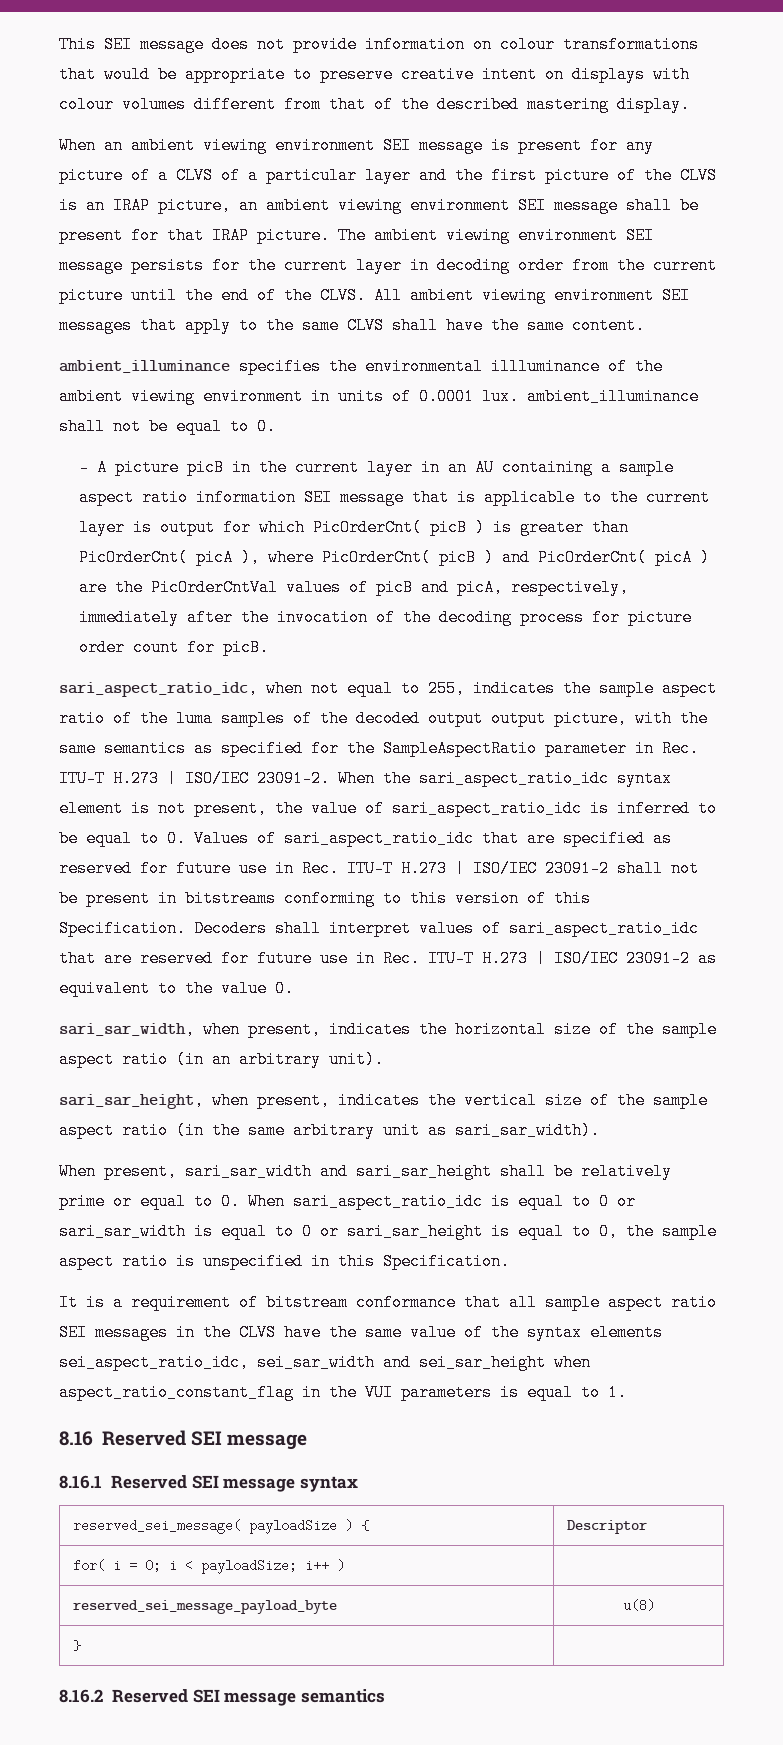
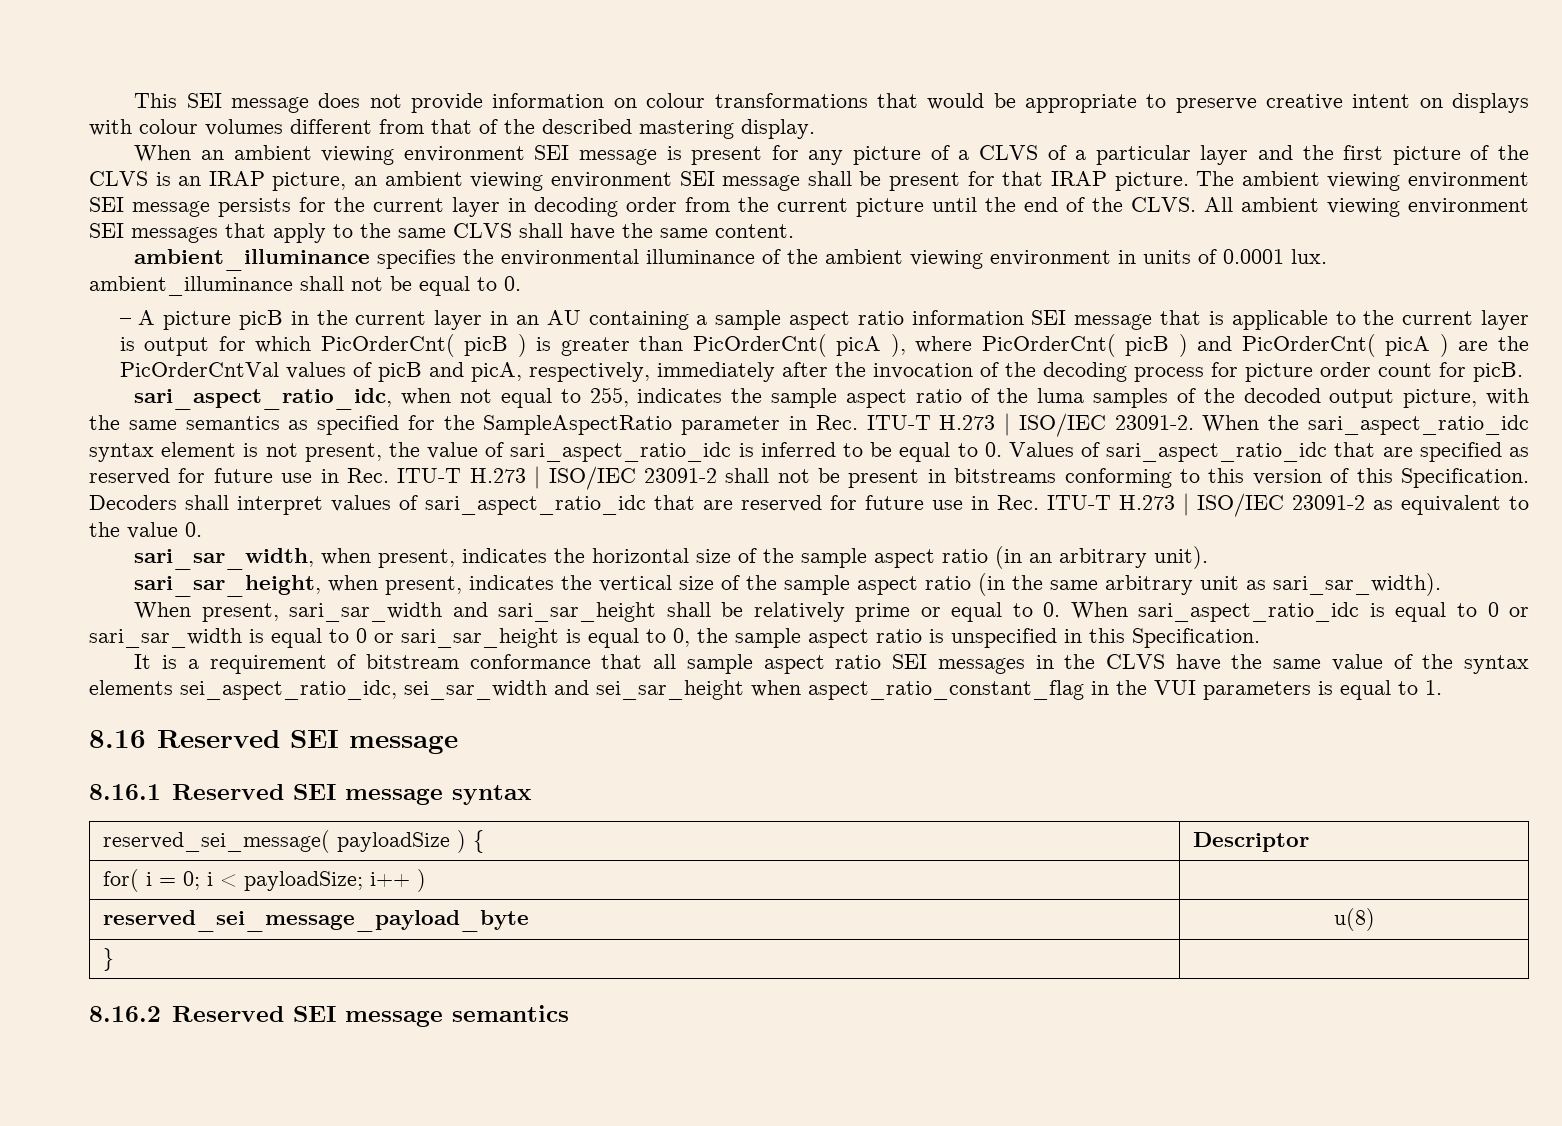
- ambient_illuminance specifies the environmental illluminance of the ambient viewing environment in units of 0.0001 lux. ambient_illuminance shall not be equal to 0.
+ ambient_illuminance specifies the environmental illuminance of the ambient viewing environment in units of 0.0001 lux. ambient_illuminance shall not be equal to 0.
- sari_aspect_ratio_idc, when not equal to 255, indicates the sample aspect ratio of the luma samples of the decoded output output picture, with the same semantics as specified for the SampleAspectRatio parameter in Rec. ITU-T H.273 | ISO/IEC 23091-2.
+ sari_aspect_ratio_idc, when not equal to 255, indicates the sample aspect ratio of the luma samples of the decoded output picture, with the same semantics as specified for the SampleAspectRatio parameter in Rec. ITU-T H.273 | ISO/IEC 23091-2.

